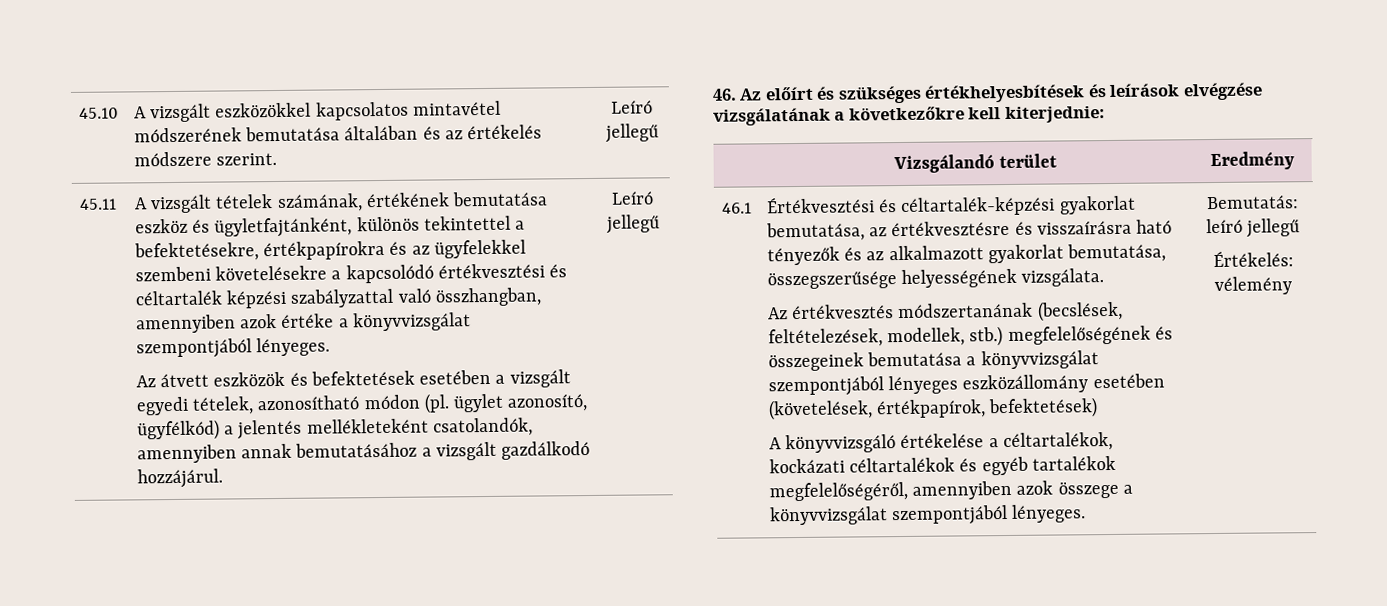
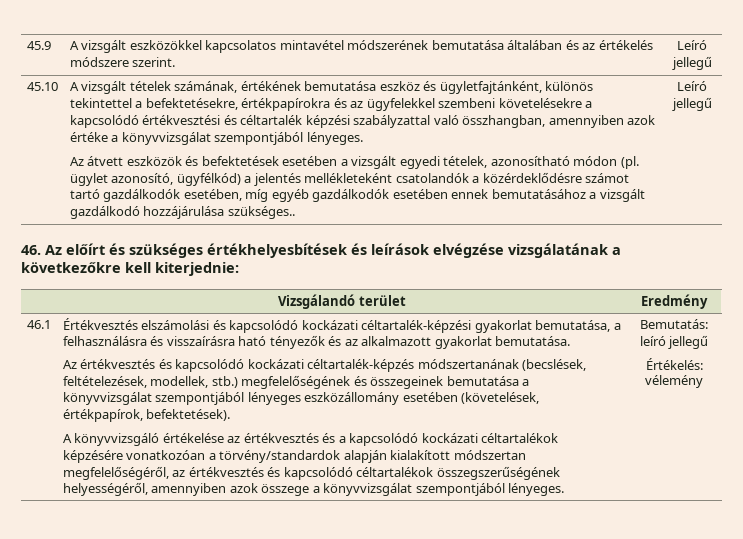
- 45.10 | A vizsgált eszközökkel kapcsolatos mintavétel módszerének bemutatása általában és az értékelés módszere szerint. | Leíró jellegű
+ 45.9 | A vizsgált eszközökkel kapcsolatos mintavétel módszerének bemutatása általában és az értékelés módszere szerint. | Leíró jellegű
- 45.11
+ 45.10
- Az átvett eszközök és befektetések esetében a vizsgált egyedi tételek, azonosítható módon (pl. ügylet azonosító, ügyfélkód) a jelentés mellékleteként csatolandók, amennyiben annak bemutatásához a vizsgált gazdálkodó hozzájárul.
+ Az átvett eszközök és befektetések esetében a vizsgált egyedi tételek, azonosítható módon (pl. ügylet azonosító, ügyfélkód) a jelentés mellékleteként csatolandók a közérdeklődésre számot tartó gazdálkodók esetében, míg egyéb gazdálkodók esetében ennek bemutatásához a vizsgált gazdálkodó hozzájárulása szükséges..
- Értékvesztési és céltartalék-képzési gyakorlat bemutatása, az értékvesztésre és visszaírásra ható tényezők és az alkalmazott gyakorlat bemutatása, összegszerűsége helyességének vizsgálata.
- Az értékvesztés módszertanának (becslések, feltételezések, modellek, stb.) megfelelőségének és összegeinek bemutatása a könyvvizsgálat szempontjából lényeges eszközállomány esetében (követelések, értékpapírok, befektetések)
+ Értékvesztés elszámolási és kapcsolódó kockázati céltartalék-képzési gyakorlat bemutatása, a felhasználásra és visszaírásra ható tényezők és az alkalmazott gyakorlat bemutatása.
+ Az értékvesztés és kapcsolódó kockázati céltartalék-képzés módszertanának (becslések, feltételezések, modellek, stb.) megfelelőségének és összegeinek bemutatása a könyvvizsgálat szempontjából lényeges eszközállomány esetében (követelések, értékpapírok, befektetések).
- A könyvvizsgáló értékelése a céltartalékok, kockázati céltartalékok és egyéb tartalékok megfelelőségéről, amennyiben azok összege a könyvvizsgálat szempontjából lényeges.
+ A könyvvizsgáló értékelése az értékvesztés és a kapcsolódó kockázati céltartalékok képzésére vonatkozóan a törvény/standardok alapján kialakított módszertan megfelelőségéről, az értékvesztés és kapcsolódó céltartalékok összegszerűségének helyességéről, amennyiben azok összege a könyvvizsgálat szempontjából lényeges.

